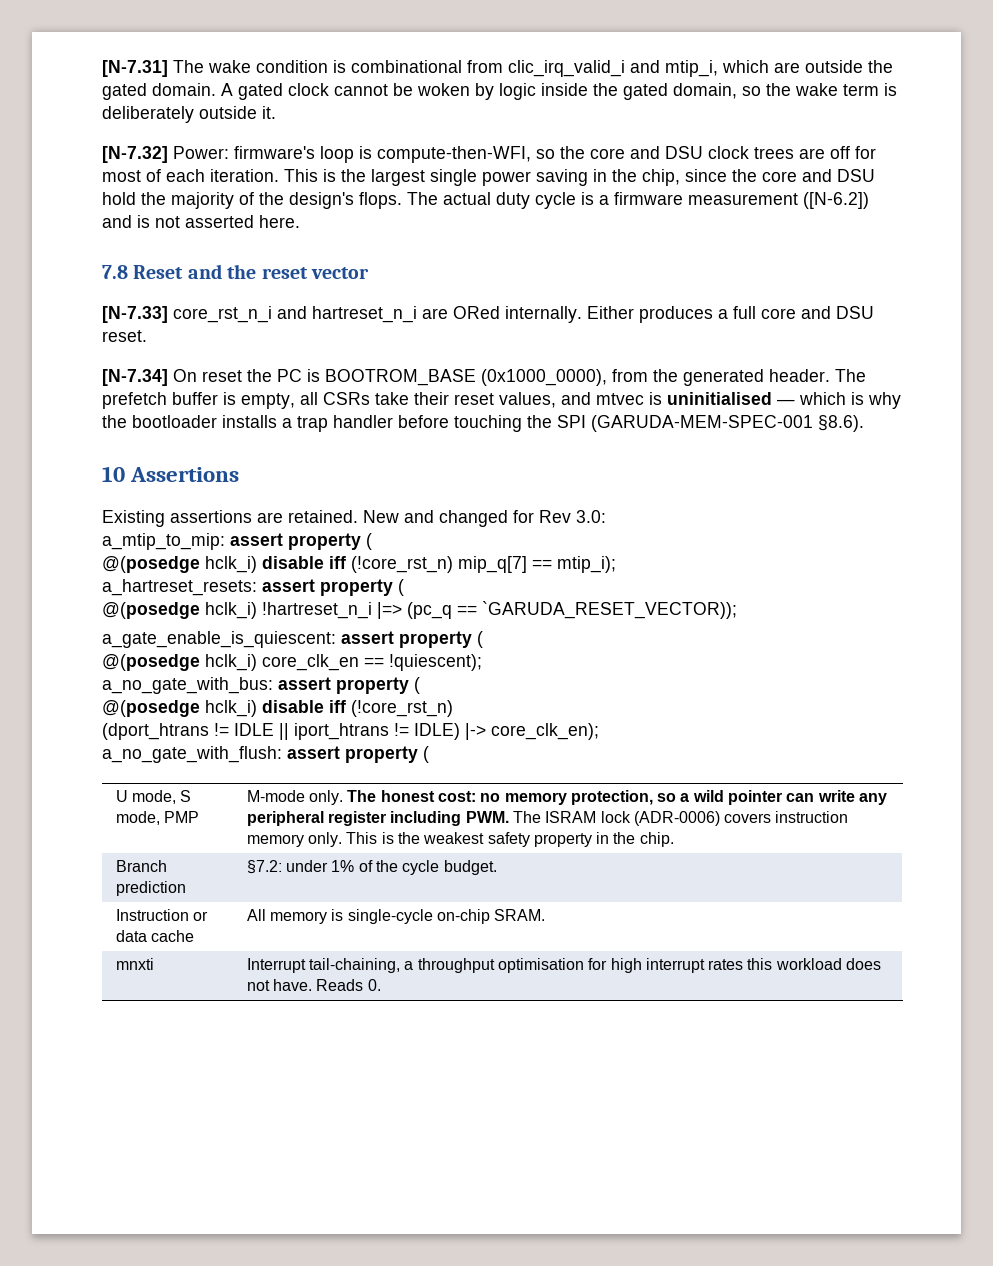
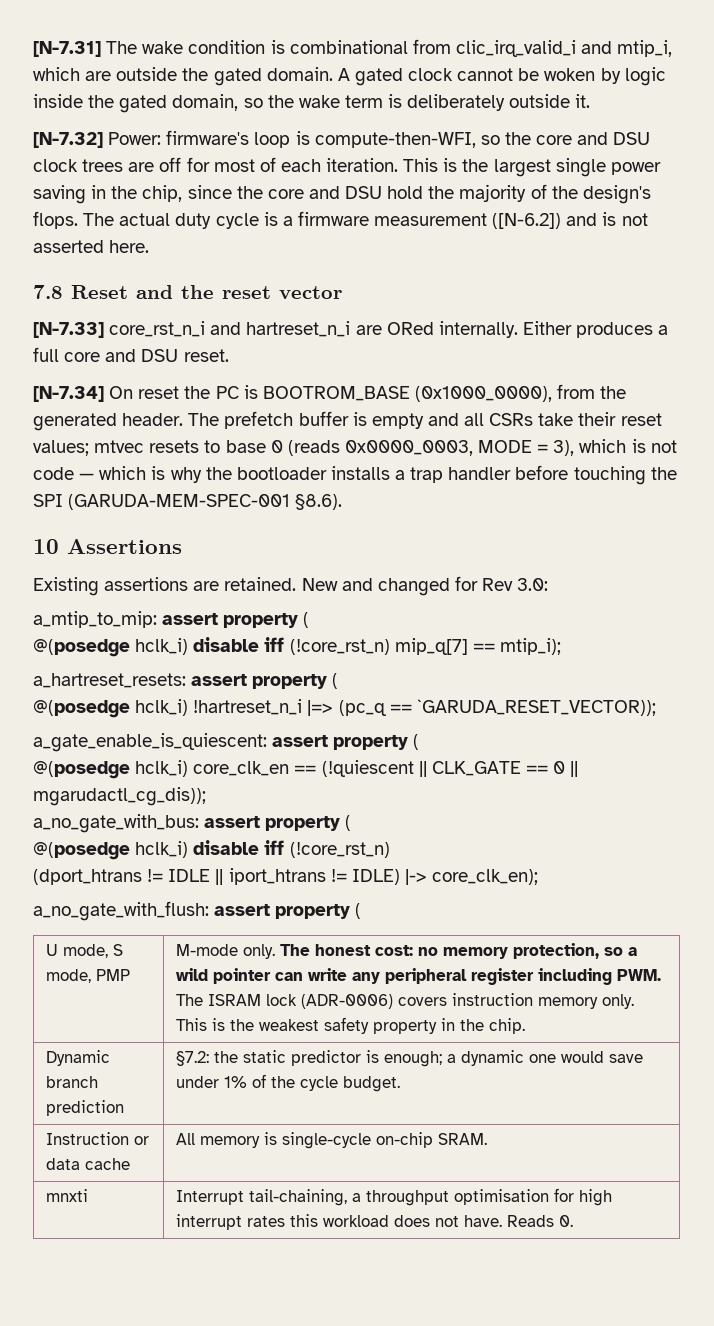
- The prefetch buffer is empty, all CSRs take their reset values, and mtvec is uninitialised — which is why the bootloader installs a trap handler before touching the SPI (GARUDA-MEM-SPEC-001 §8.6).
+ The prefetch buffer is empty and all CSRs take their reset values; mtvec resets to base 0 (reads 0x0000_0003, MODE = 3), which is not code — which is why the bootloader installs a trap handler before touching the SPI (GARUDA-MEM-SPEC-001 §8.6).
- @(posedge hclk_i) core_clk_en == !quiescent);
+ @(posedge hclk_i) core_clk_en == (!quiescent || CLK_GATE == 0 || mgarudactl_cg_dis));
- Branch prediction | §7.2: under 1% of the cycle budget.
+ Dynamic branch prediction | §7.2: the static predictor is enough; a dynamic one would save under 1% of the cycle budget.

